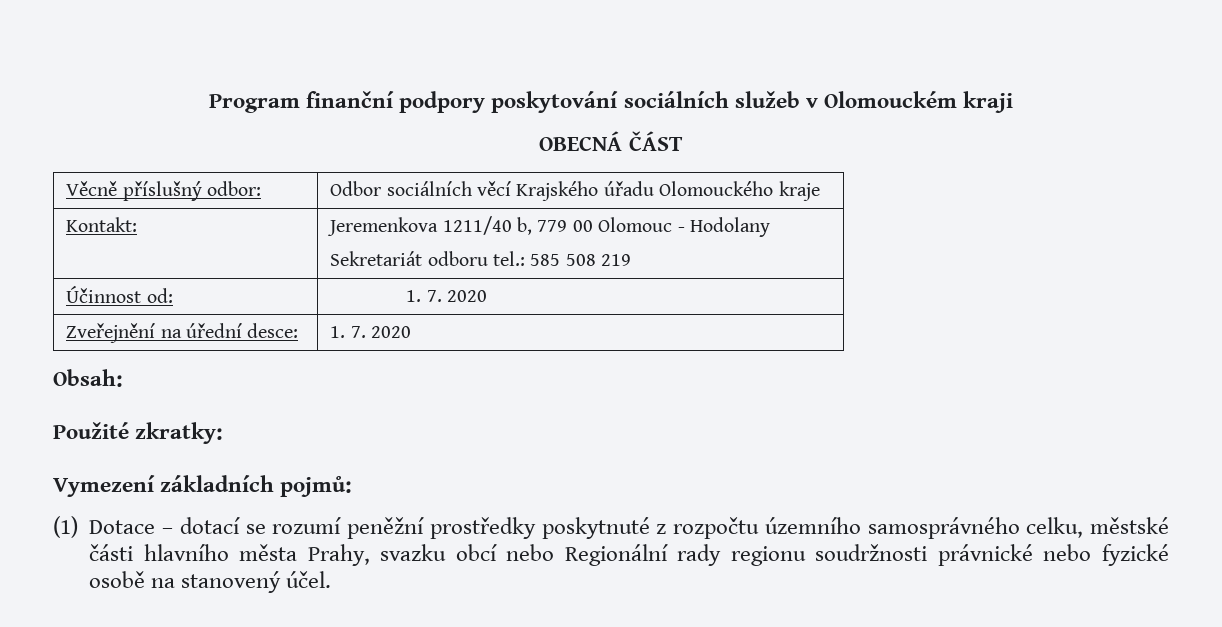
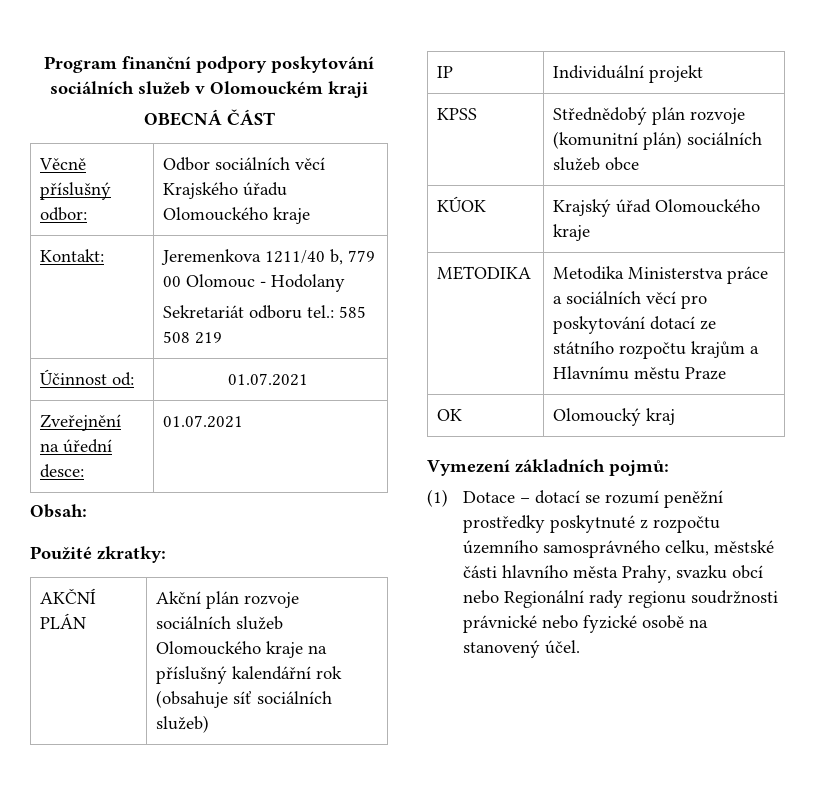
- Účinnost od: | 1. 7. 2020
+ Účinnost od: | 01.07.2021
- Zveřejnění na úřední desce: | 1. 7. 2020
+ Zveřejnění na úřední desce: | 01.07.2021
+ AKČNÍ PLÁN | Akční plán rozvoje sociálních služeb Olomouckého kraje na příslušný kalendářní rok (obsahuje síť sociálních služeb)
+ IP | Individuální projekt
+ KPSS | Střednědobý plán rozvoje (komunitní plán) sociálních služeb obce
+ KÚOK | Krajský úřad Olomouckého kraje
+ METODIKA | Metodika Ministerstva práce a sociálních věcí pro poskytování dotací ze státního rozpočtu krajům a Hlavnímu městu Praze
+ OK | Olomoucký kraj

